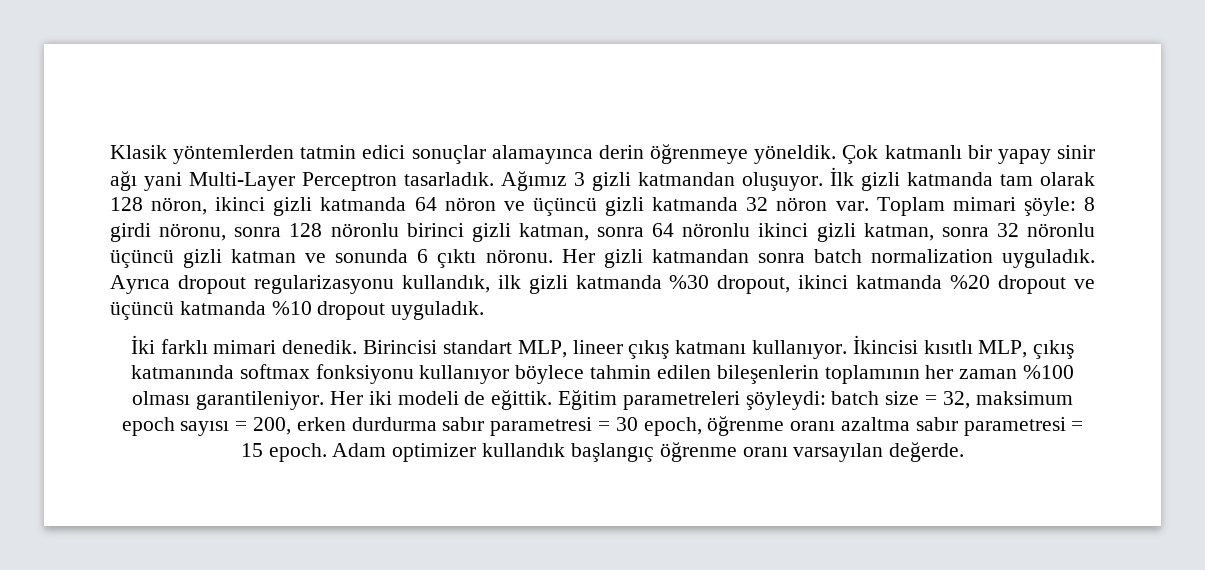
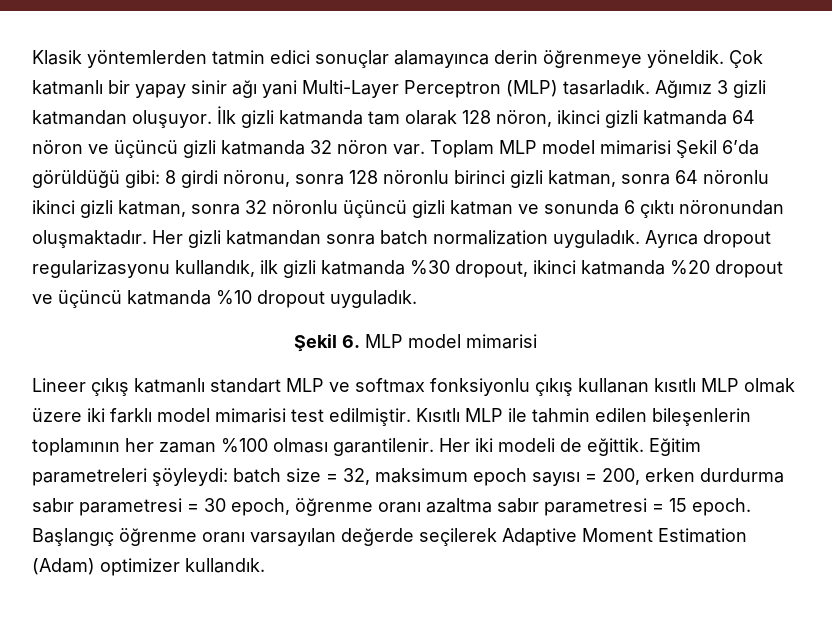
- Çok katmanlı bir yapay sinir ağı yani Multi-Layer Perceptron tasarladık.
+ Çok katmanlı bir yapay sinir ağı yani Multi-Layer Perceptron (MLP) tasarladık.
- Toplam mimari şöyle: 8 girdi nöronu, sonra 128 nöronlu birinci gizli katman, sonra 64 nöronlu ikinci gizli katman, sonra 32 nöronlu üçüncü gizli katman ve sonunda 6 çıktı nöronu.
+ Toplam MLP model mimarisi Şekil 6’da görüldüğü gibi: 8 girdi nöronu, sonra 128 nöronlu birinci gizli katman, sonra 64 nöronlu ikinci gizli katman, sonra 32 nöronlu üçüncü gizli katman ve sonunda 6 çıktı nöronundan oluşmaktadır.
- İki farklı mimari denedik. Birincisi standart MLP, lineer çıkış katmanı kullanıyor. İkincisi kısıtlı MLP, çıkış katmanında softmax fonksiyonu kullanıyor böylece tahmin edilen bileşenlerin toplamının her zaman %100 olması garantileniyor.
+ Şekil 6. MLP model mimarisi
+ Lineer çıkış katmanlı standart MLP ve softmax fonksiyonlu çıkış kullanan kısıtlı MLP olmak üzere iki farklı model mimarisi test edilmiştir. Kısıtlı MLP ile tahmin edilen bileşenlerin toplamının her zaman %100 olması garantilenir.
- Adam optimizer kullandık başlangıç öğrenme oranı varsayılan değerde.
+ Başlangıç öğrenme oranı varsayılan değerde seçilerek Adaptive Moment Estimation (Adam) optimizer kullandık.

